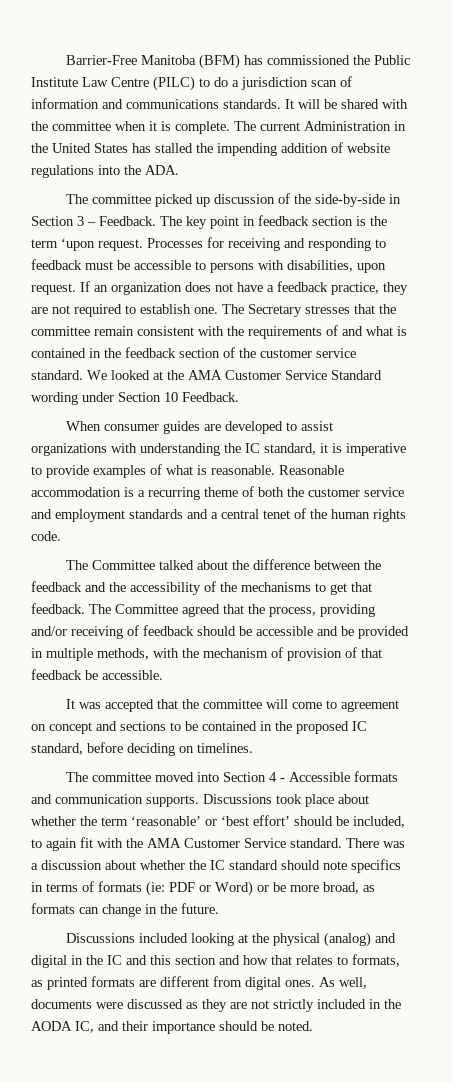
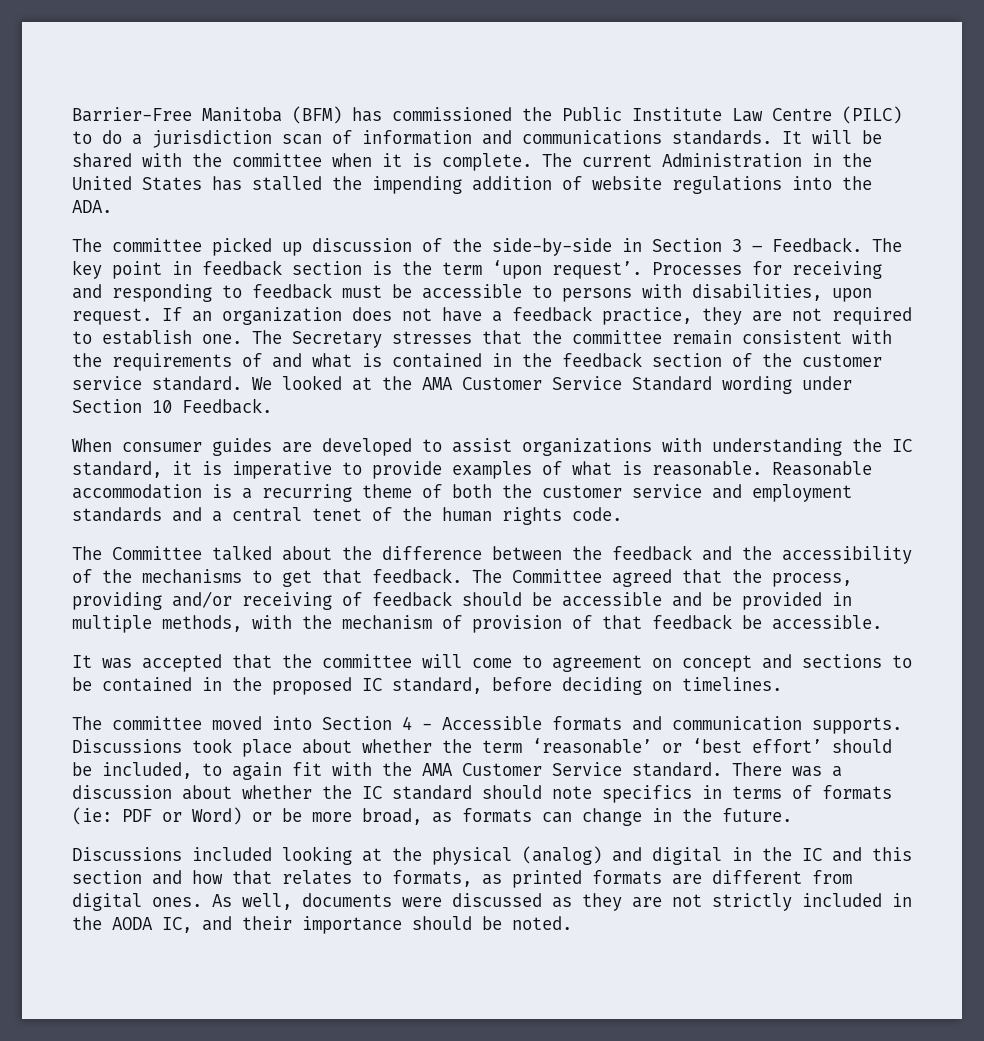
- The key point in feedback section is the term ‘upon request.
+ The key point in feedback section is the term ‘upon request’.

